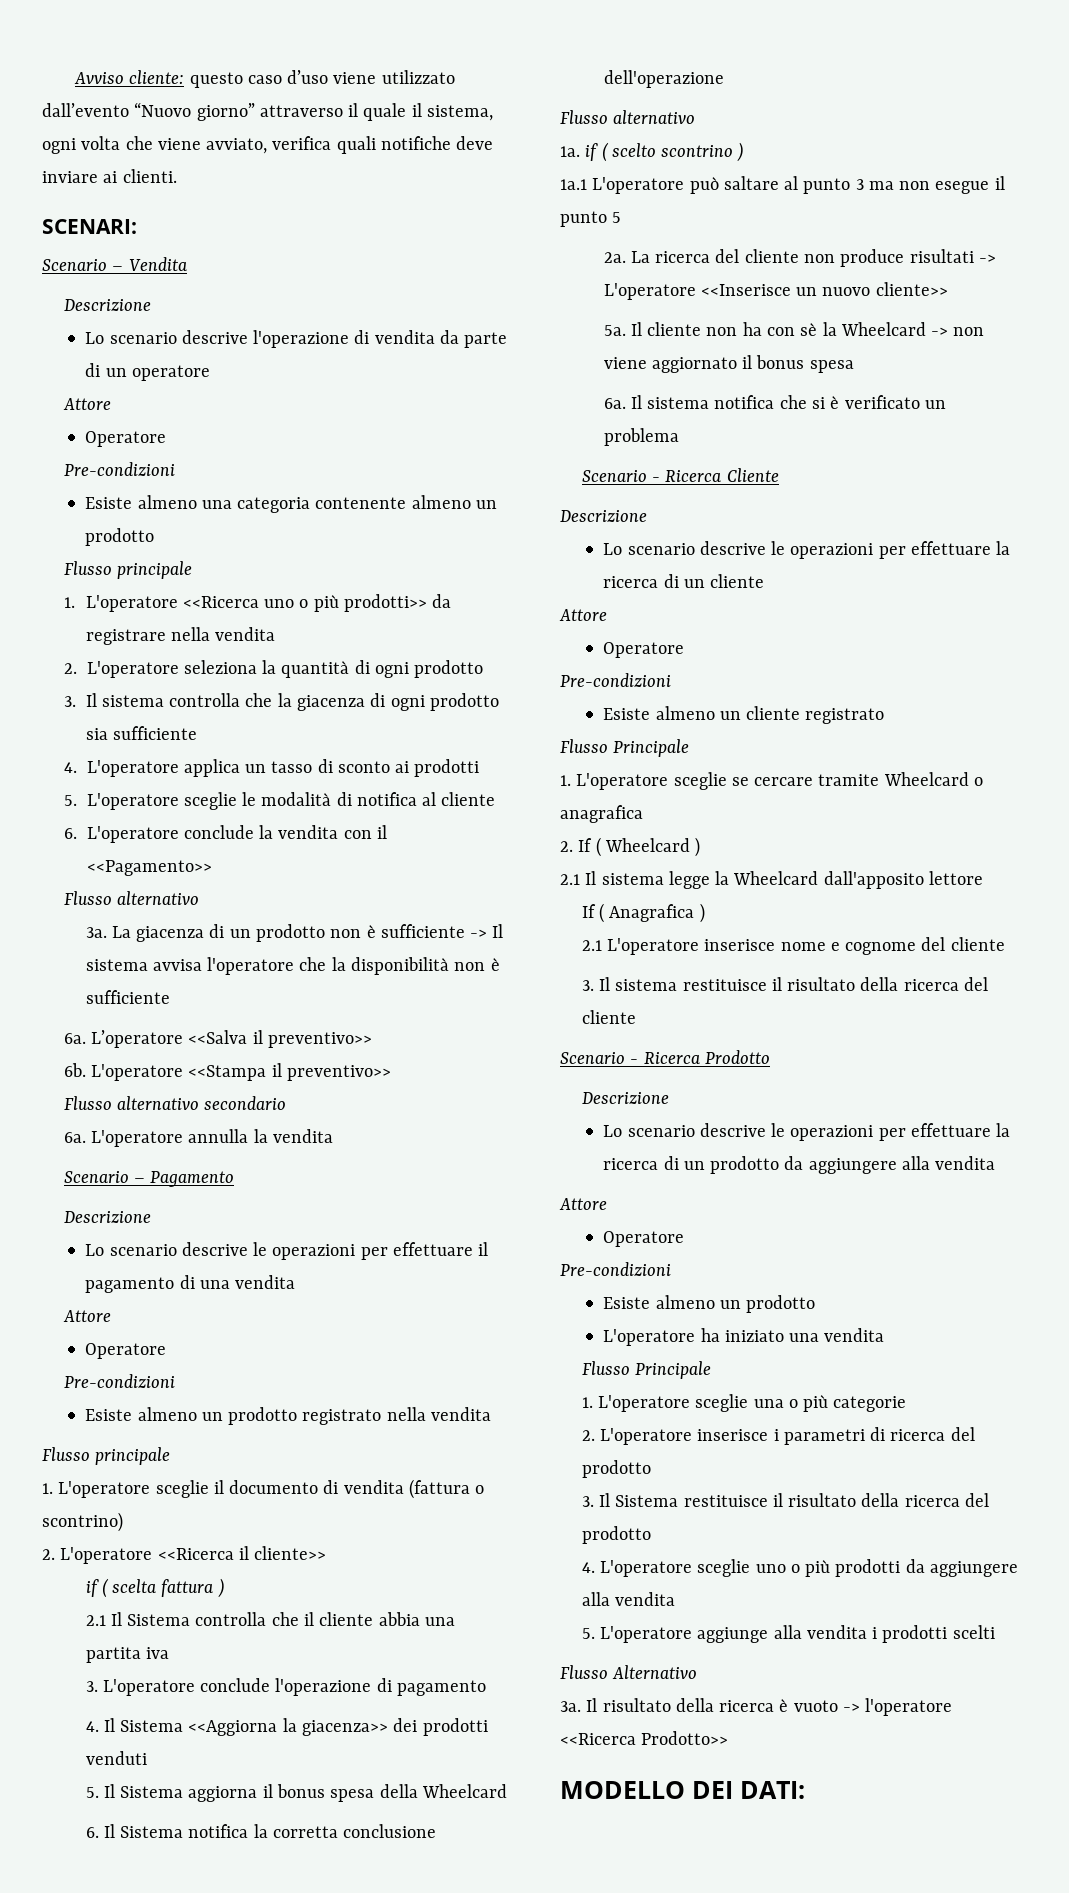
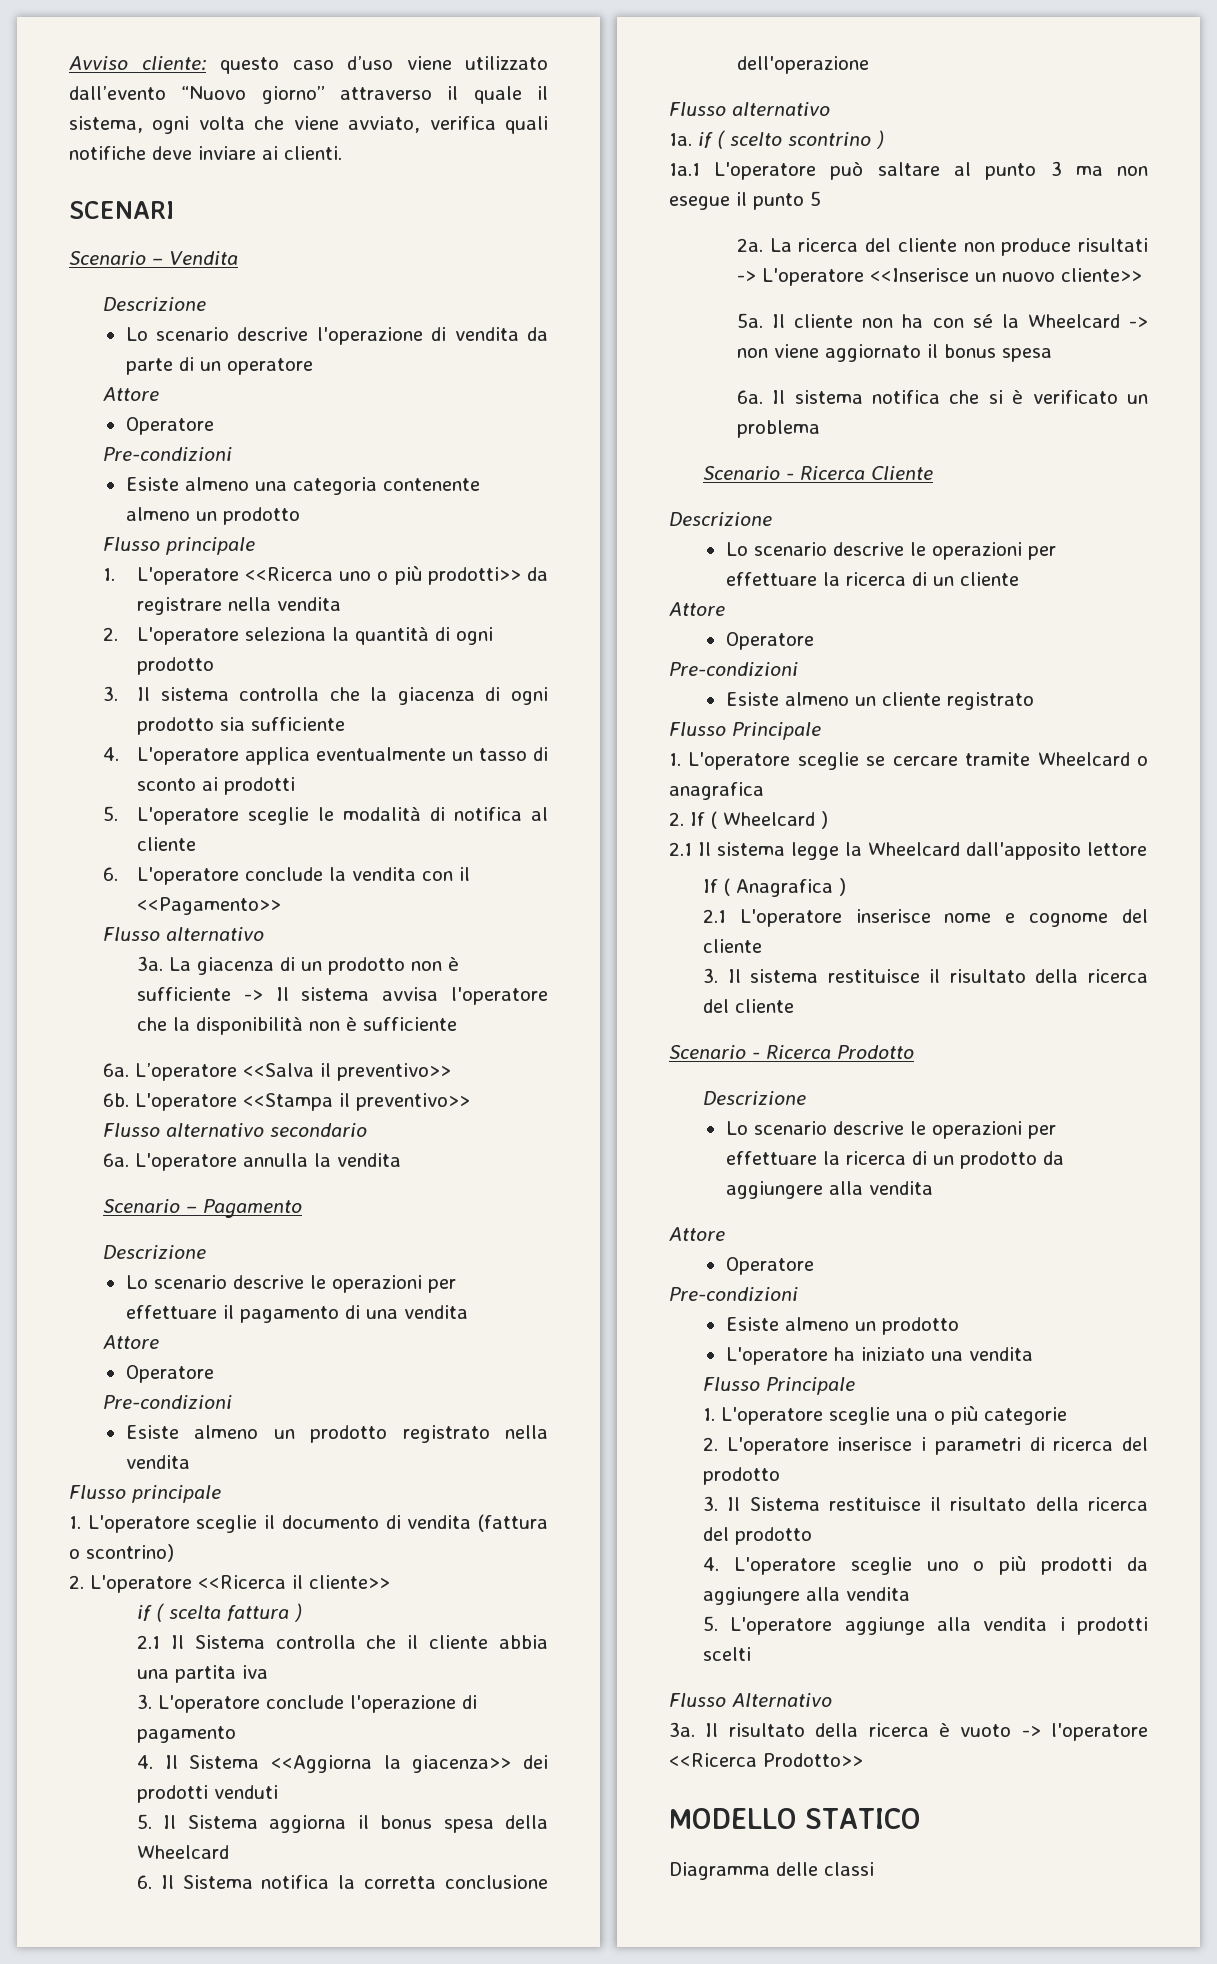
- SCENARI:
+ SCENARI
- 4. L'operatore applica un tasso di sconto ai prodotti
+ 4. L'operatore applica eventualmente un tasso di sconto ai prodotti
- Il cliente non ha con sè la Wheelcard -> non viene aggiornato il bonus spesa
+ Il cliente non ha con sé la Wheelcard -> non viene aggiornato il bonus spesa
- MODELLO DEI DATI:
+ MODELLO STATICO
+ Diagramma delle classi

